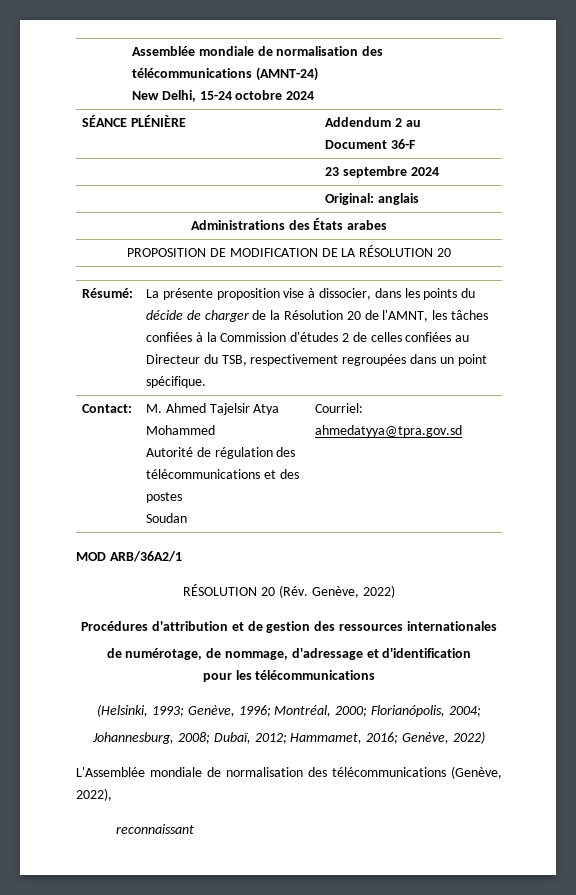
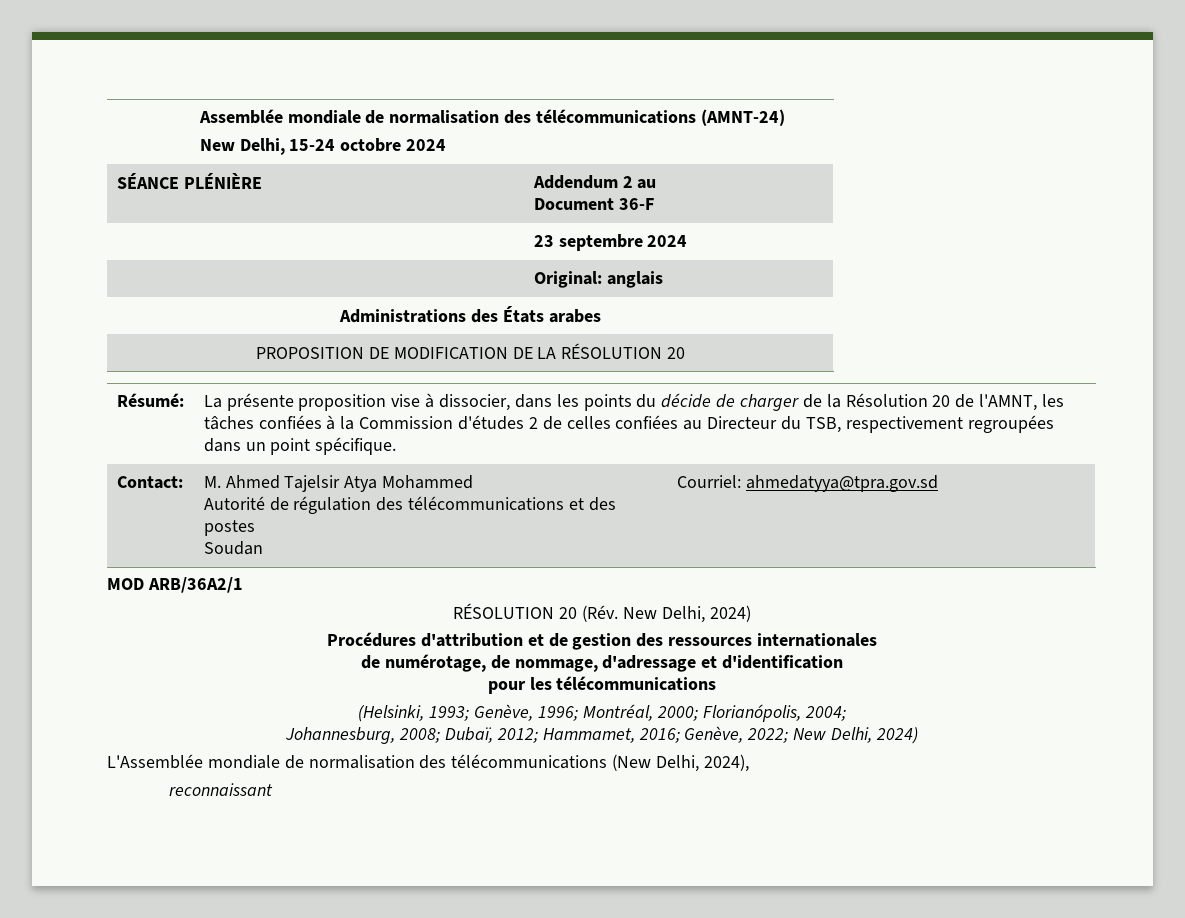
- RÉSOLUTION 20 (Rév. Genève, 2022)
+ RÉSOLUTION 20 (Rév. New Delhi, 2024)
- Johannesburg, 2008; Dubaï, 2012; Hammamet, 2016; Genève, 2022)
+ Johannesburg, 2008; Dubaï, 2012; Hammamet, 2016; Genève, 2022; New Delhi, 2024)
- L'Assemblée mondiale de normalisation des télécommunications (Genève, 2022),
+ L'Assemblée mondiale de normalisation des télécommunications (New Delhi, 2024),

